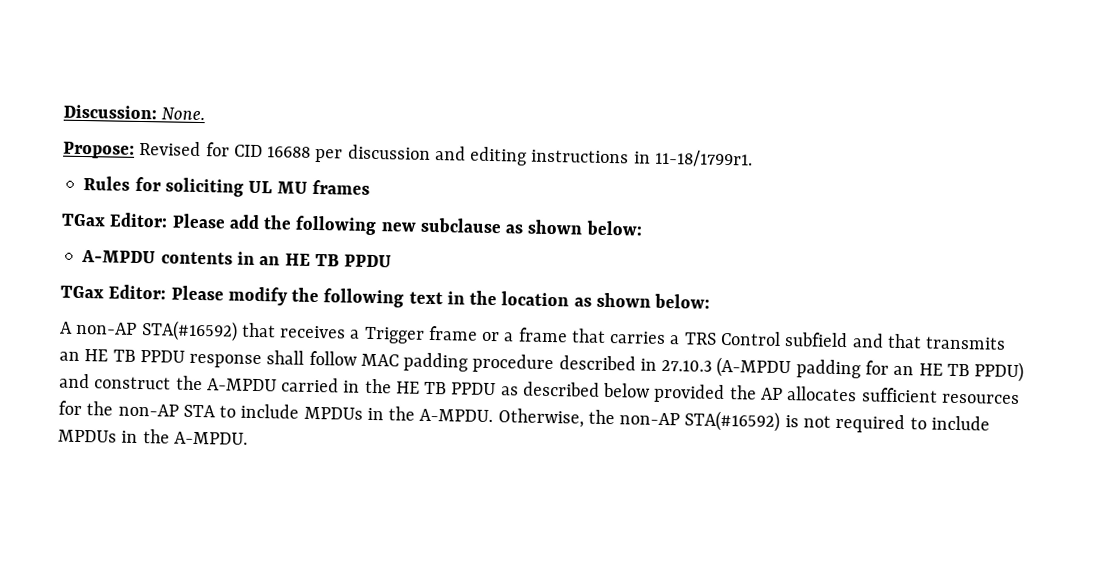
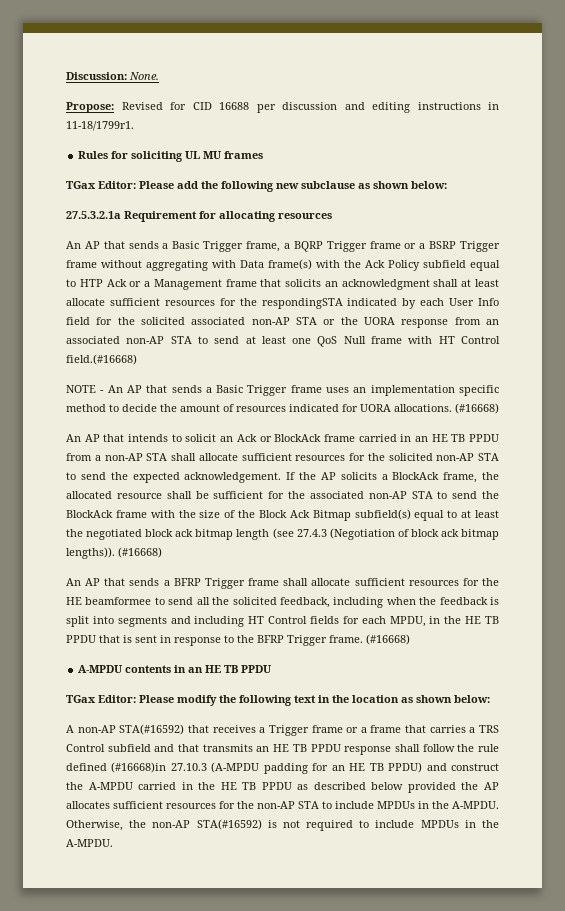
+ 27.5.3.2.1a Requirement for allocating resources
+ An AP that sends a Basic Trigger frame, a BQRP Trigger frame or a BSRP Trigger frame without aggregating with Data frame(s) with the Ack Policy subfield equal to HTP Ack or a Management frame that solicits an acknowledgment shall at least allocate sufficient resources for the respondingSTA indicated by each User Info field for the solicited associated non-AP STA or the UORA response from an associated non-AP STA to send at least one QoS Null frame with HT Control field.(#16668)
+ NOTE - An AP that sends a Basic Trigger frame uses an implementation specific method to decide the amount of resources indicated for UORA allocations. (#16668)
+ An AP that intends to solicit an Ack or BlockAck frame carried in an HE TB PPDU from a non-AP STA shall allocate sufficient resources for the solicited non-AP STA to send the expected acknowledgement. If the AP solicits a BlockAck frame, the allocated resource shall be sufficient for the associated non-AP STA to send the BlockAck frame with the size of the Block Ack Bitmap subfield(s) equal to at least the negotiated block ack bitmap length (see 27.4.3 (Negotiation of block ack bitmap lengths)). (#16668)
+ An AP that sends a BFRP Trigger frame shall allocate sufficient resources for the HE beamformee to send all the solicited feedback, including when the feedback is split into segments and including HT Control fields for each MPDU, in the HE TB PPDU that is sent in response to the BFRP Trigger frame. (#16668)
- A non-AP STA(#16592) that receives a Trigger frame or a frame that carries a TRS Control subfield and that transmits an HE TB PPDU response shall follow MAC padding procedure described in 27.10.3 (A-MPDU padding for an HE TB PPDU) and construct the A-MPDU carried in the HE TB PPDU as described below provided the AP allocates sufficient resources for the non-AP STA to include MPDUs in the A-MPDU.
+ A non-AP STA(#16592) that receives a Trigger frame or a frame that carries a TRS Control subfield and that transmits an HE TB PPDU response shall follow the rule defined (#16668)in 27.10.3 (A-MPDU padding for an HE TB PPDU) and construct the A-MPDU carried in the HE TB PPDU as described below provided the AP allocates sufficient resources for the non-AP STA to include MPDUs in the A-MPDU.

